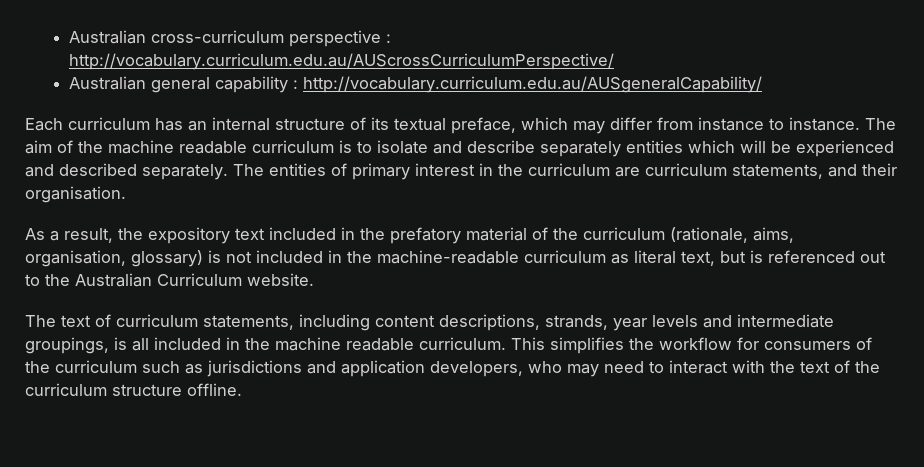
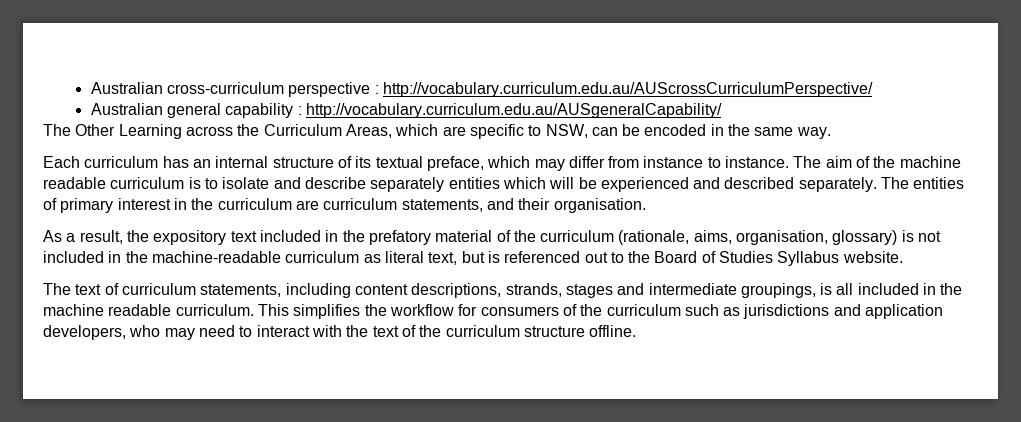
+ The Other Learning across the Curriculum Areas, which are specific to NSW, can be encoded in the same way.
- As a result, the expository text included in the prefatory material of the curriculum (rationale, aims, organisation, glossary) is not included in the machine-readable curriculum as literal text, but is referenced out to the Australian Curriculum website.
+ As a result, the expository text included in the prefatory material of the curriculum (rationale, aims, organisation, glossary) is not included in the machine-readable curriculum as literal text, but is referenced out to the Board of Studies Syllabus website.
- The text of curriculum statements, including content descriptions, strands, year levels and intermediate groupings, is all included in the machine readable curriculum.
+ The text of curriculum statements, including content descriptions, strands, stages and intermediate groupings, is all included in the machine readable curriculum.

